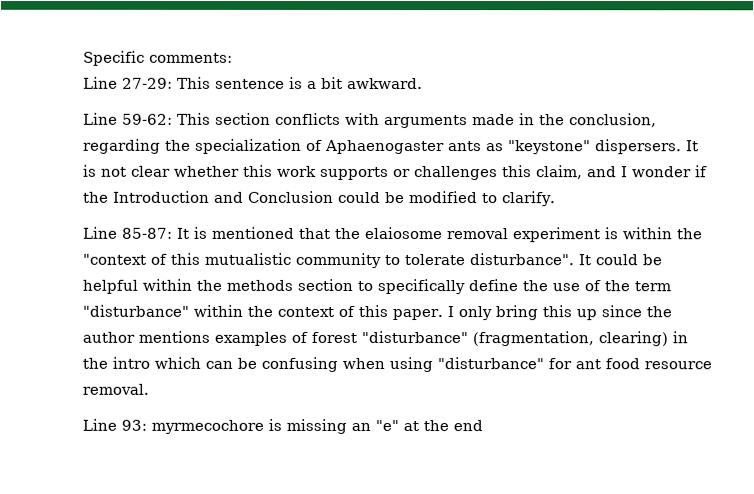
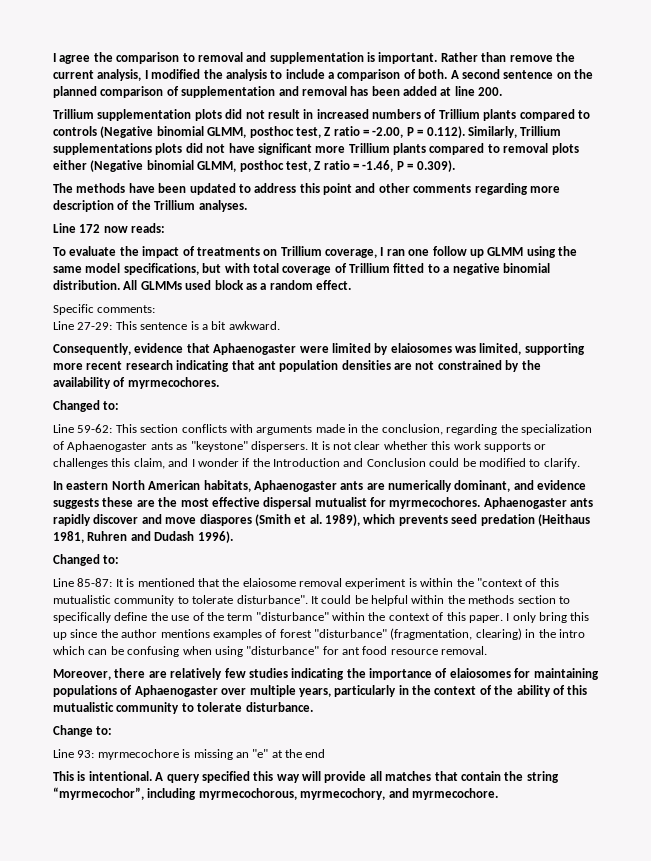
+ I agree the comparison to removal and supplementation is important. Rather than remove the current analysis, I modified the analysis to include a comparison of both. A second sentence on the planned comparison of supplementation and removal has been added at line 200.
+ Trillium supplementation plots did not result in increased numbers of Trillium plants compared to controls (Negative binomial GLMM, posthoc test, Z ratio = -2.00, P = 0.112). Similarly, Trillium supplementations plots did not have significant more Trillium plants compared to removal plots either (Negative binomial GLMM, posthoc test, Z ratio = -1.46, P = 0.309).
+ The methods have been updated to address this point and other comments regarding more description of the Trillium analyses.
+ Line 172 now reads:
+ To evaluate the impact of treatments on Trillium coverage, I ran one follow up GLMM using the same model specifications, but with total coverage of Trillium fitted to a negative binomial distribution. All GLMMs used block as a random effect.
+ Consequently, evidence that Aphaenogaster were limited by elaiosomes was limited, supporting more recent research indicating that ant population densities are not constrained by the availability of myrmecochores.
+ Changed to:
+ In eastern North American habitats, Aphaenogaster ants are numerically dominant, and evidence suggests these are the most effective dispersal mutualist for myrmecochores. Aphaenogaster ants rapidly discover and move diaspores (Smith et al. 1989), which prevents seed predation (Heithaus 1981, Ruhren and Dudash 1996).
+ Changed to:
+ Moreover, there are relatively few studies indicating the importance of elaiosomes for maintaining populations of Aphaenogaster over multiple years, particularly in the context of the ability of this mutualistic community to tolerate disturbance.
+ Change to:
+ This is intentional. A query specified this way will provide all matches that contain the string “myrmecochor”, including myrmecochorous, myrmecochory, and myrmecochore.

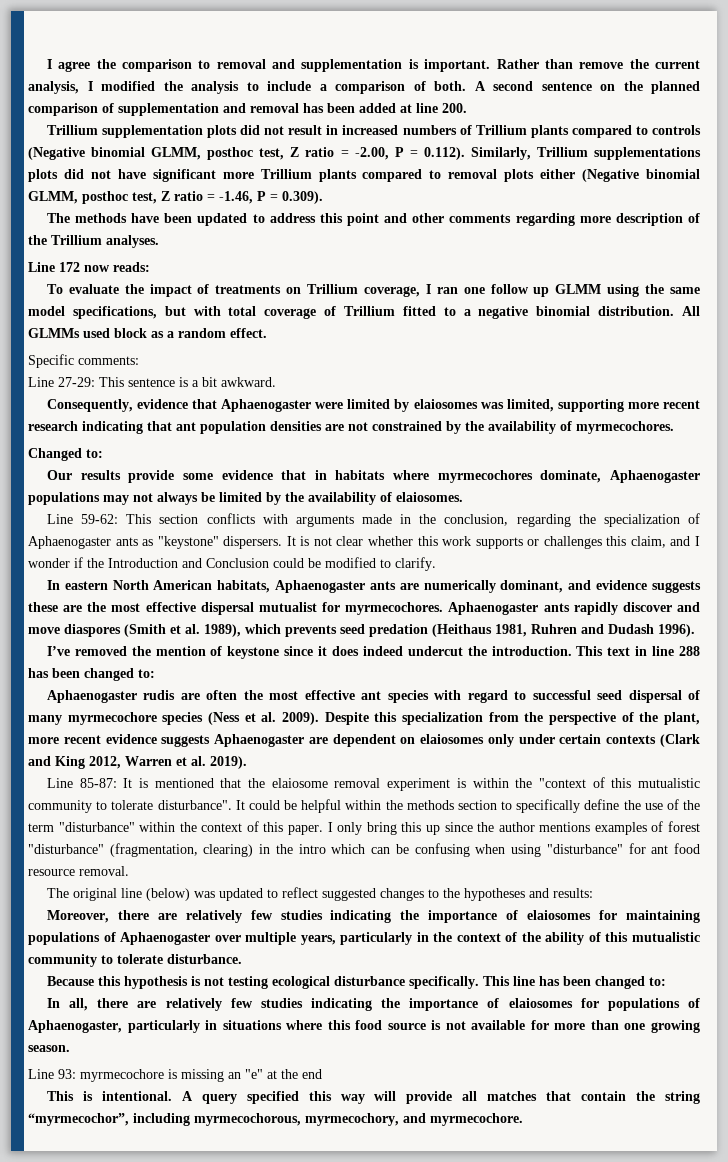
+ Our results provide some evidence that in habitats where myrmecochores dominate, Aphaenogaster populations may not always be limited by the availability of elaiosomes.
  Aphaenogaster ants rapidly discover and move diaspores (Smith et al. 1989), which prevents seed predation (Heithaus 1981, Ruhren and Dudash 1996).
- Changed to:
+ I’ve removed the mention of keystone since it does indeed undercut the introduction. This text in line 288 has been changed to:
+ Aphaenogaster rudis are often the most effective ant species with regard to successful seed dispersal of many myrmecochore species (Ness et al. 2009). Despite this specialization from the perspective of the plant, more recent evidence suggests Aphaenogaster are dependent on elaiosomes only under certain contexts (Clark and King 2012, Warren et al. 2019).
+ The original line (below) was updated to reflect suggested changes to the hypotheses and results:
- Change to:
+ Because this hypothesis is not testing ecological disturbance specifically. This line has been changed to:
+ In all, there are relatively few studies indicating the importance of elaiosomes for populations of Aphaenogaster, particularly in situations where this food source is not available for more than one growing season.

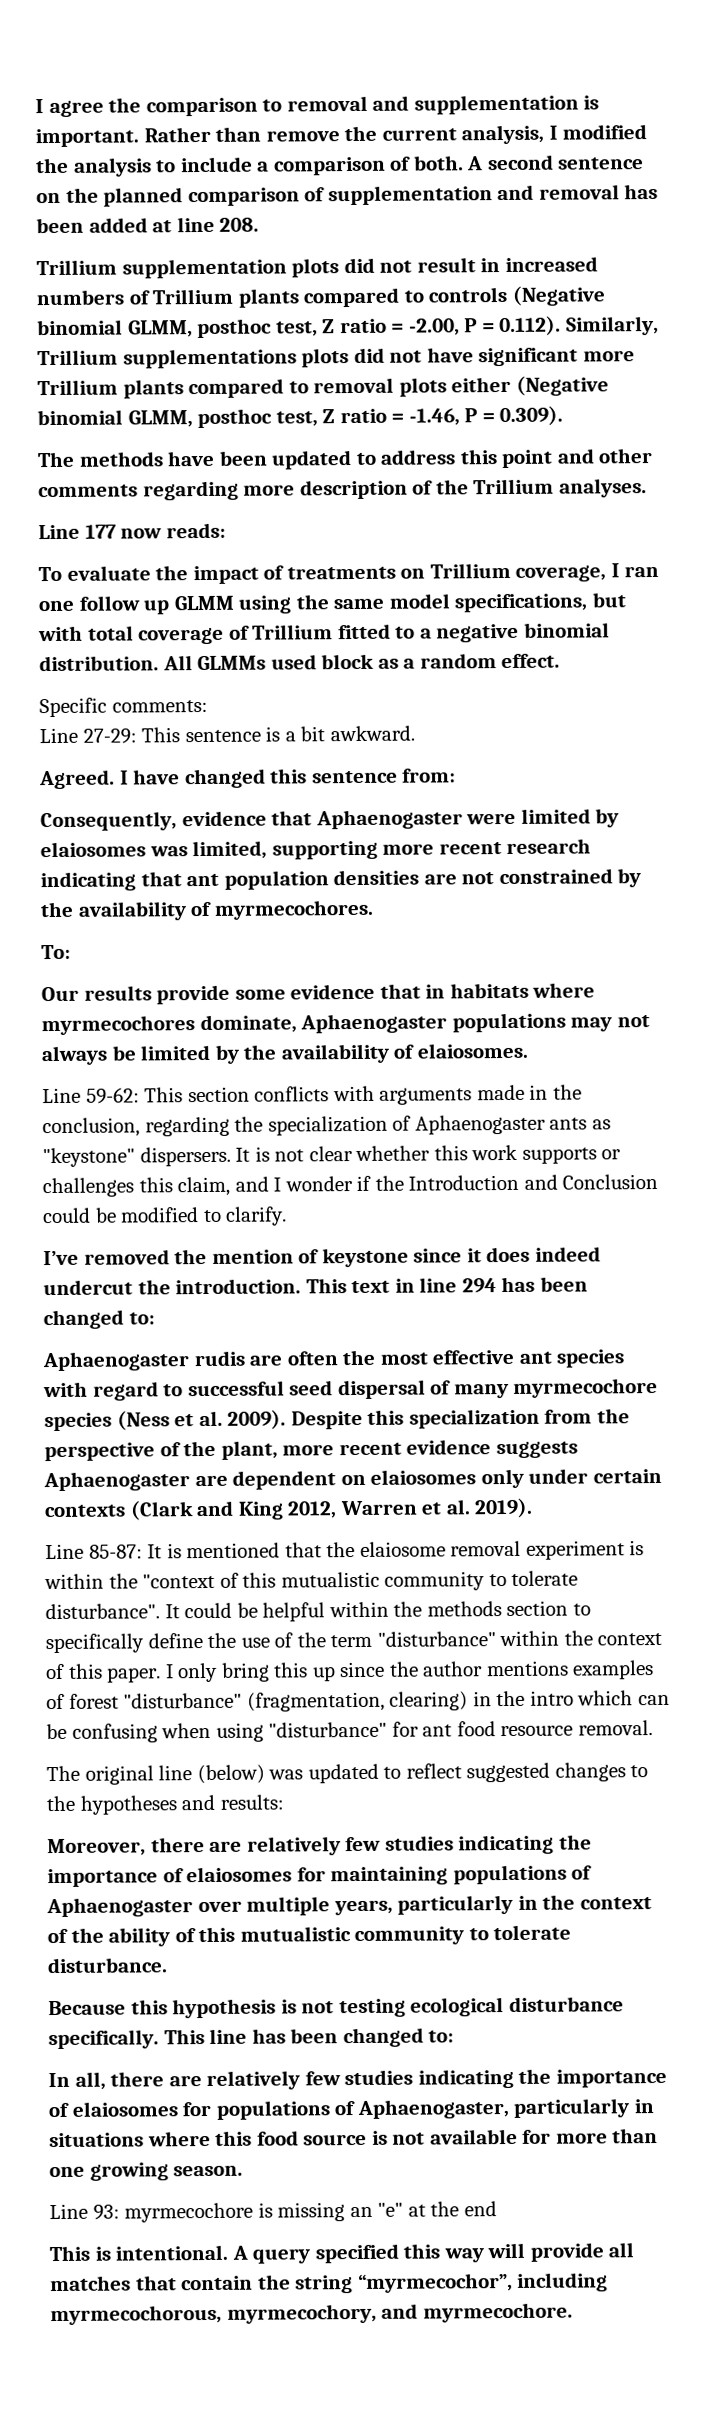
- A second sentence on the planned comparison of supplementation and removal has been added at line 200.
+ A second sentence on the planned comparison of supplementation and removal has been added at line 208.
- Line 172 now reads:
+ Line 177 now reads:
+ Agreed. I have changed this sentence from:
- Changed to:
+ To:
- In eastern North American habitats, Aphaenogaster ants are numerically dominant, and evidence suggests these are the most effective dispersal mutualist for myrmecochores. Aphaenogaster ants rapidly discover and move diaspores (Smith et al. 1989), which prevents seed predation (Heithaus 1981, Ruhren and Dudash 1996).
- This text in line 288 has been changed to:
+ This text in line 294 has been changed to:

